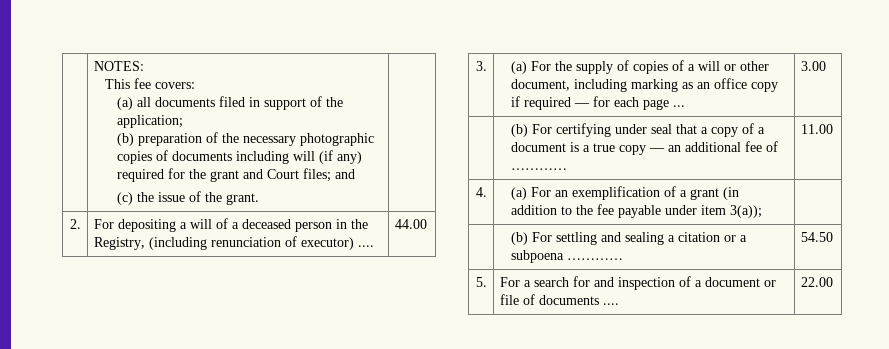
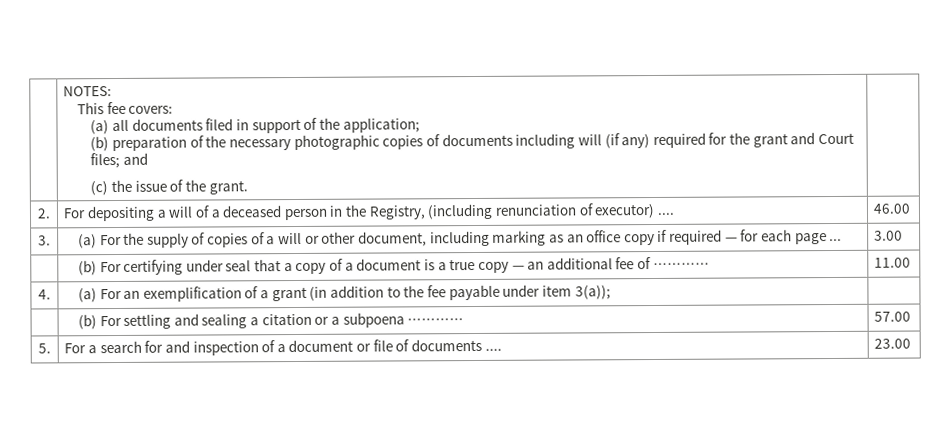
- 2. | For depositing a will of a deceased person in the Registry, (including renunciation of executor) .... | 44.00
+ 2. | For depositing a will of a deceased person in the Registry, (including renunciation of executor) .... | 46.00
- | (b) For settling and sealing a citation or a subpoena ………… | 54.50
+ | (b) For settling and sealing a citation or a subpoena ………… | 57.00
- 5. | For a search for and inspection of a document or file of documents .... | 22.00
+ 5. | For a search for and inspection of a document or file of documents .... | 23.00

